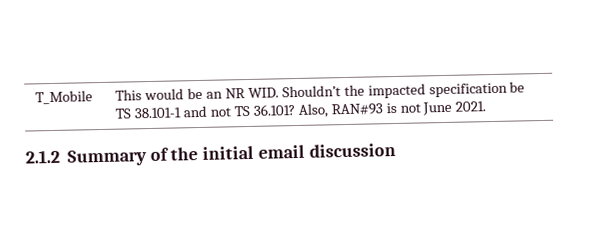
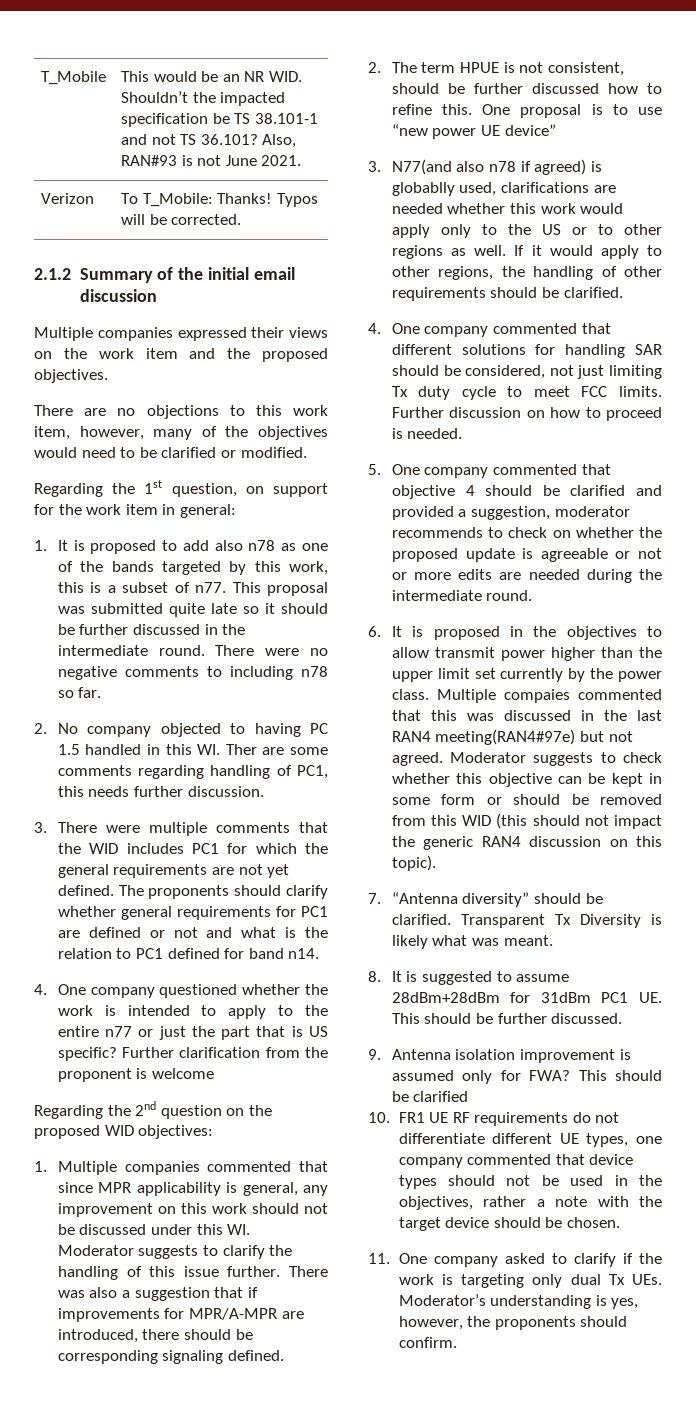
+ Verizon | To T_Mobile: Thanks! Typos will be corrected.
+ Multiple companies expressed their views on the work item and the proposed objectives.
+ There are no objections to this work item, however, many of the objectives would need to be clarified or modified.
+ Regarding the 1st question, on support for the work item in general:
+ 1. It is proposed to add also n78 as one of the bands targeted by this work, this is a subset of n77. This proposal was submitted quite late so it should be further discussed in the intermediate round. There were no negative comments to including n78 so far.
+ 2. No company objected to having PC 1.5 handled in this WI. Ther are some comments regarding handling of PC1, this needs further discussion.
+ 3. There were multiple comments that the WID includes PC1 for which the general requirements are not yet defined. The proponents should clarify whether general requirements for PC1 are defined or not and what is the relation to PC1 defined for band n14.
+ 4. One company questioned whether the work is intended to apply to the entire n77 or just the part that is US specific? Further clarification from the proponent is welcome
+ Regarding the 2nd question on the proposed WID objectives:
+ 1. Multiple companies commented that since MPR applicability is general, any improvement on this work should not be discussed under this WI. Moderator suggests to clarify the handling of this issue further. There was also a suggestion that if improvements for MPR/A-MPR are introduced, there should be corresponding signaling defined.
+ 2. The term HPUE is not consistent, should be further discussed how to refine this. One proposal is to use “new power UE device”
+ 3. N77(and also n78 if agreed) is globablly used, clarifications are needed whether this work would apply only to the US or to other regions as well. If it would apply to other regions, the handling of other requirements should be clarified.
+ 4. One company commented that different solutions for handling SAR should be considered, not just limiting Tx duty cycle to meet FCC limits. Further discussion on how to proceed is needed.
+ 5. One company commented that objective 4 should be clarified and provided a suggestion, moderator recommends to check on whether the proposed update is agreeable or not or more edits are needed during the intermediate round.
+ 6. It is proposed in the objectives to allow transmit power higher than the upper limit set currently by the power class. Multiple compaies commented that this was discussed in the last RAN4 meeting(RAN4#97e) but not agreed. Moderator suggests to check whether this objective can be kept in some form or should be removed from this WID (this should not impact the generic RAN4 discussion on this topic).
+ 7. “Antenna diversity” should be clarified. Transparent Tx Diversity is likely what was meant.
+ 8. It is suggested to assume 28dBm+28dBm for 31dBm PC1 UE. This should be further discussed.
+ 9. Antenna isolation improvement is assumed only for FWA? This should be clarified
+ 10. FR1 UE RF requirements do not differentiate different UE types, one company commented that device types should not be used in the objectives, rather a note with the target device should be chosen.
+ 11. One company asked to clarify if the work is targeting only dual Tx UEs. Moderator’s understanding is yes, however, the proponents should confirm.

